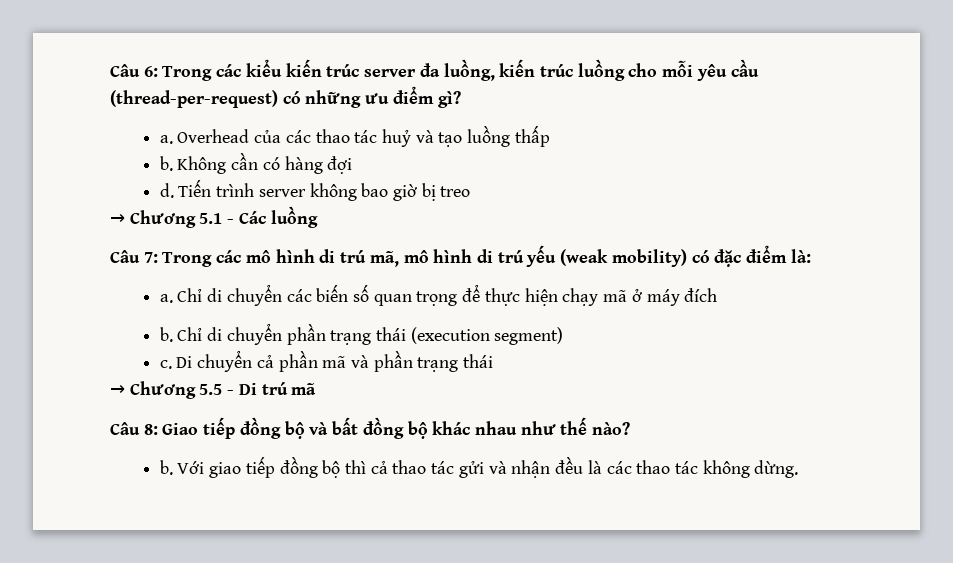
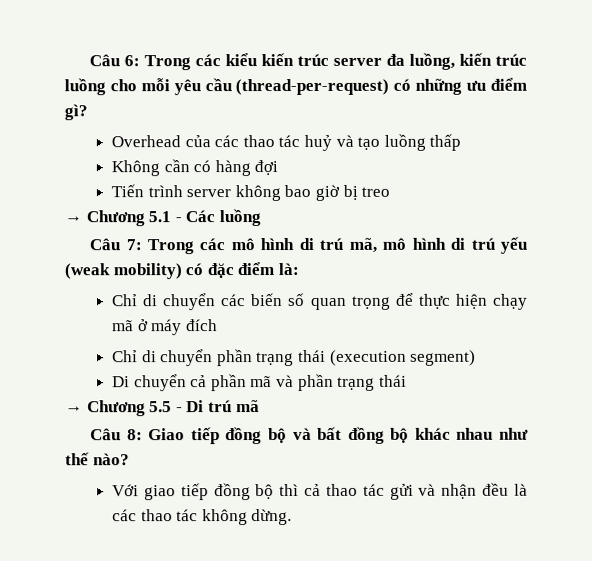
  Câu 6: Trong các kiểu kiến trúc server đa luồng, kiến trúc luồng cho mỗi yêu cầu (thread-per-request) có những ưu điểm gì?
- a. Overhead của các thao tác huỷ và tạo luồng thấp
- b. Không cần có hàng đợi
+ Overhead của các thao tác huỷ và tạo luồng thấp
+ Không cần có hàng đợi
- d.
  Câu 7: Trong các mô hình di trú mã, mô hình di trú yếu (weak mobility) có đặc điểm là:
- a. Chỉ di chuyển các biến số quan trọng để thực hiện chạy mã ở máy đích
- b. Chỉ di chuyển phần trạng thái (execution segment)
+ Chỉ di chuyển các biến số quan trọng để thực hiện chạy mã ở máy đích
+ Chỉ di chuyển phần trạng thái (execution segment)
- c.
  Câu 8: Giao tiếp đồng bộ và bất đồng bộ khác nhau như thế nào?
- b. Với giao tiếp đồng bộ thì cả thao tác gửi và nhận đều là các thao tác không dừng.
+ Với giao tiếp đồng bộ thì cả thao tác gửi và nhận đều là các thao tác không dừng.

